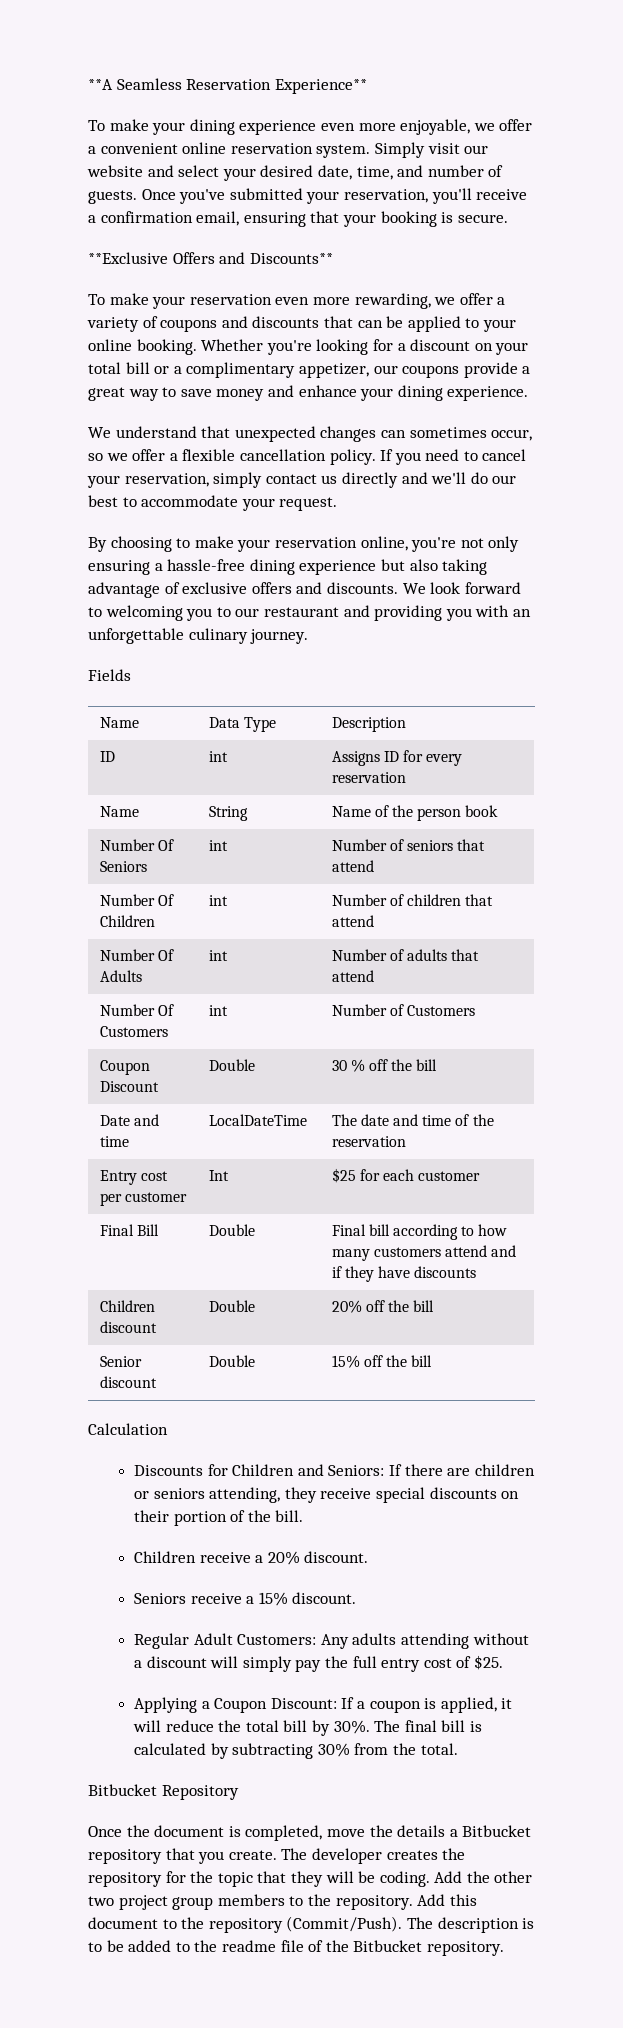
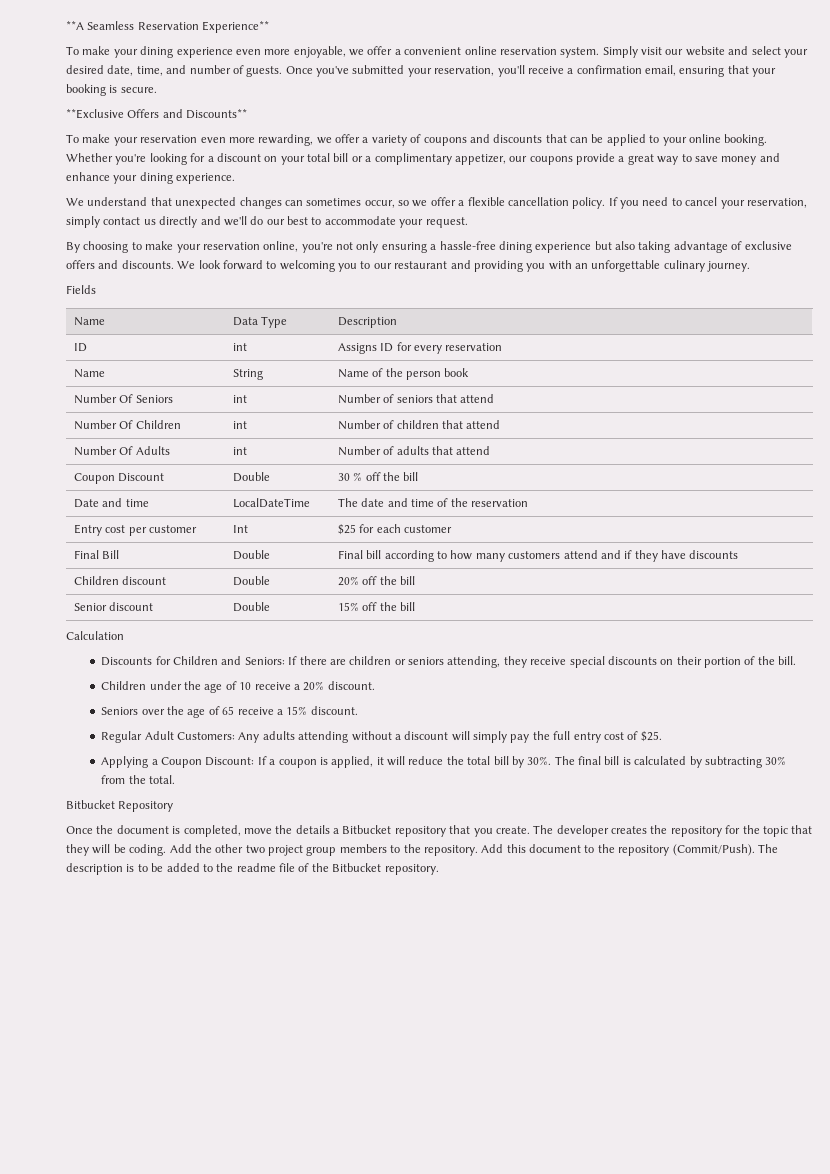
- Number Of Customers | int | Number of Customers
- Children receive a 20% discount.
+ Children under the age of 10 receive a 20% discount.
- Seniors receive a 15% discount.
+ Seniors over the age of 65 receive a 15% discount.

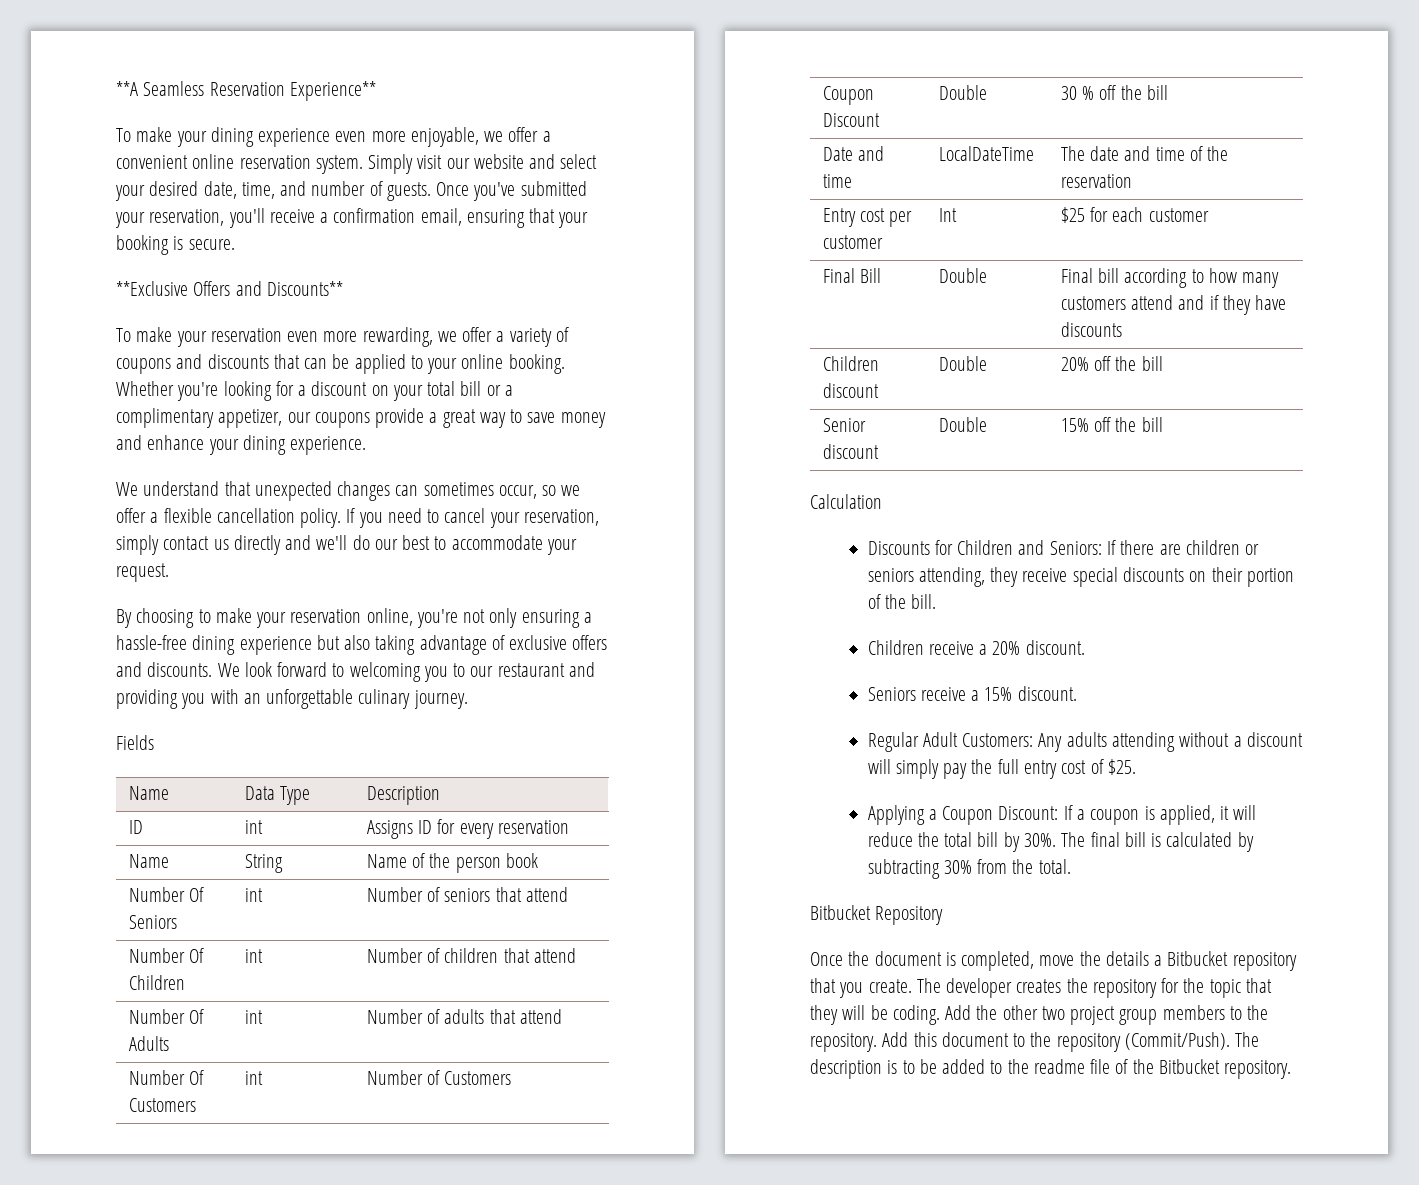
+ Number Of Customers | int | Number of Customers
- Children under the age of 10 receive a 20% discount.
+ Children receive a 20% discount.
- Seniors over the age of 65 receive a 15% discount.
+ Seniors receive a 15% discount.

